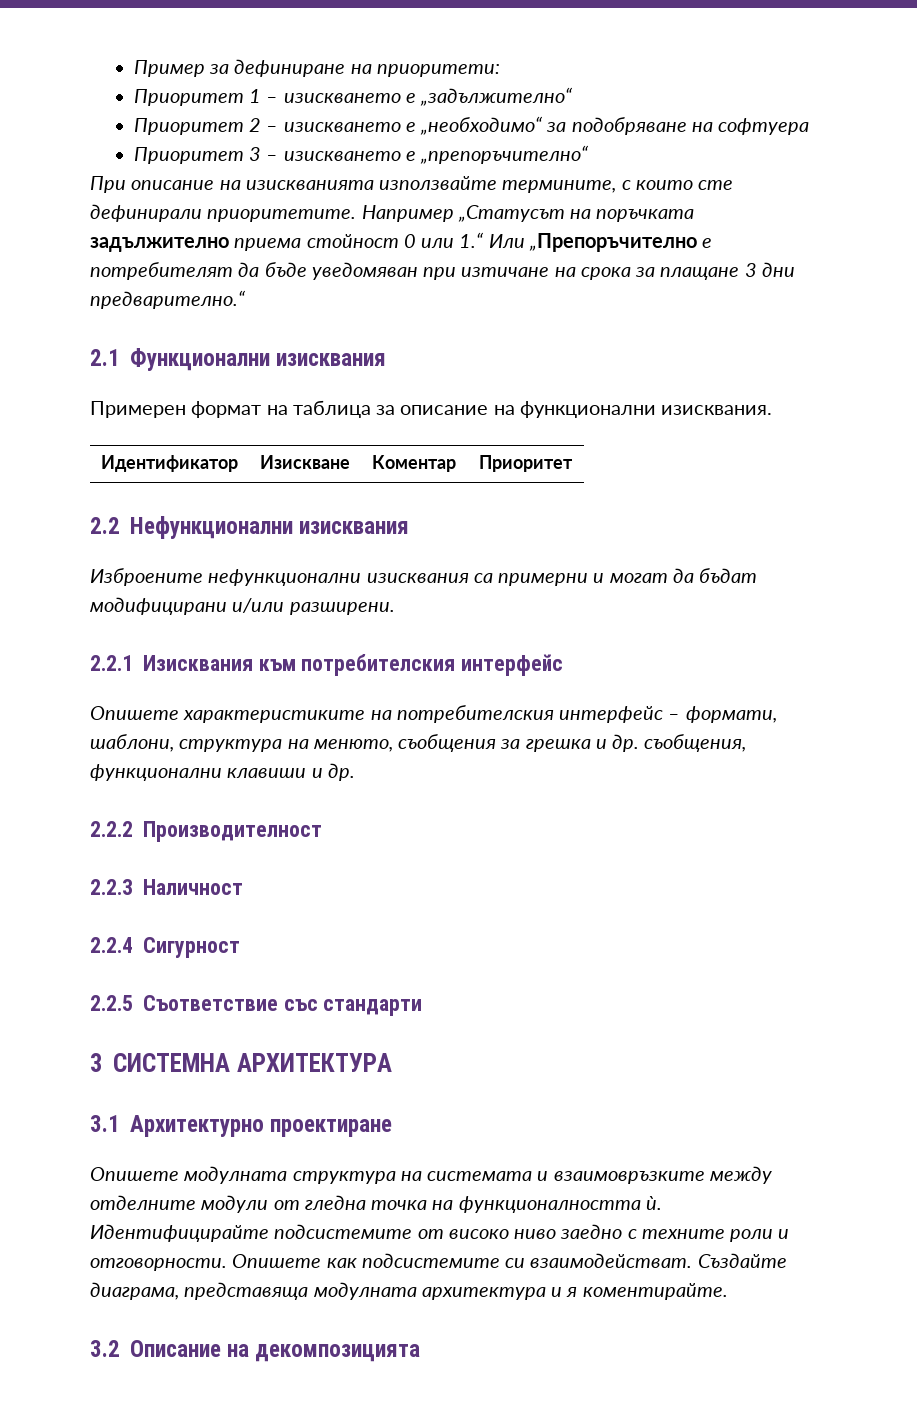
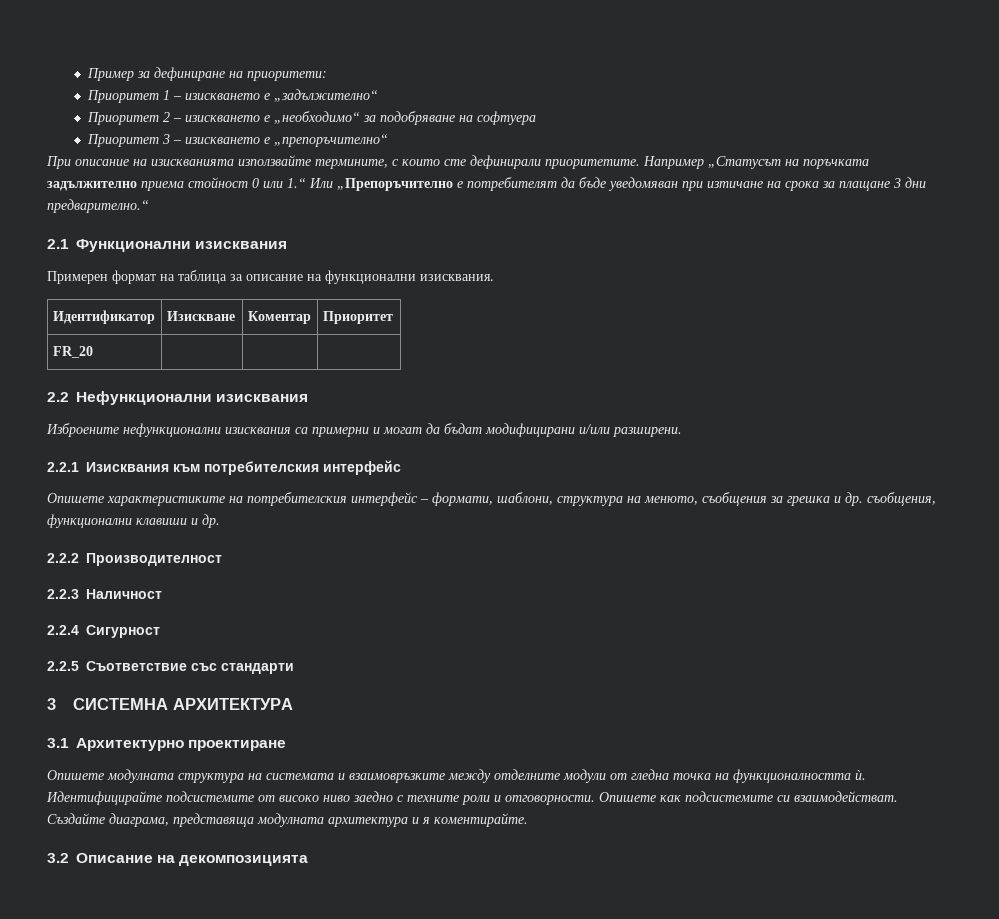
+ FR_20 | | |

